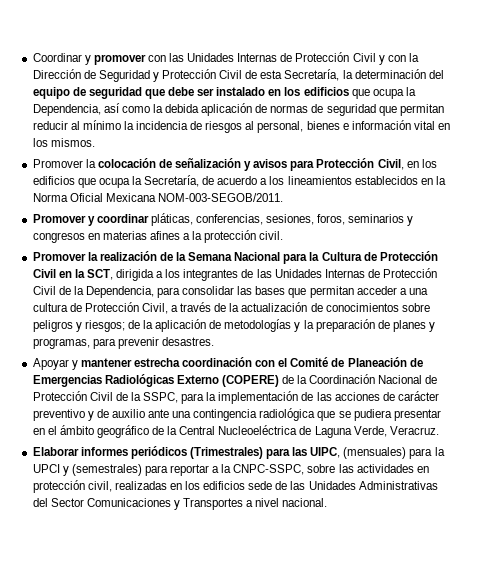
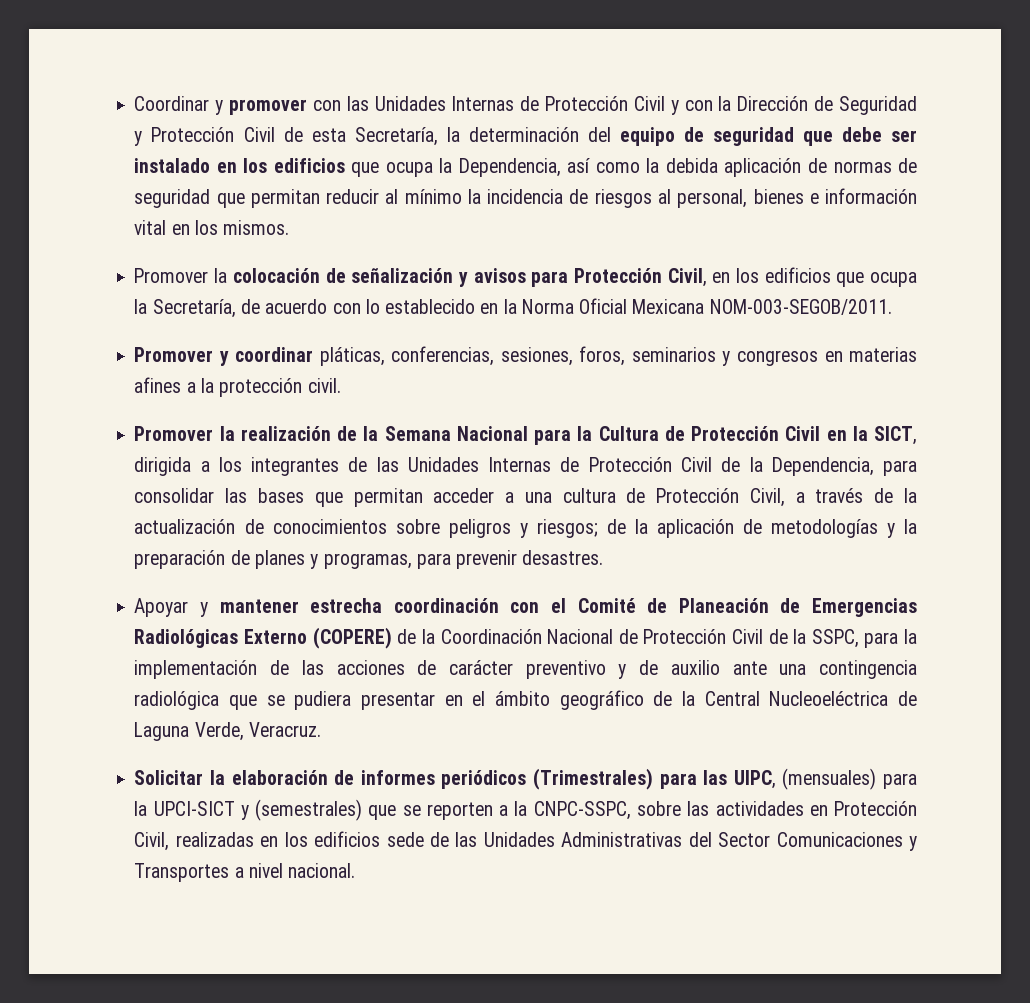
- Promover la colocación de señalización y avisos para Protección Civil, en los edificios que ocupa la Secretaría, de acuerdo a los lineamientos establecidos en la Norma Oficial Mexicana NOM-003-SEGOB/2011.
+ Promover la colocación de señalización y avisos para Protección Civil, en los edificios que ocupa la Secretaría, de acuerdo con lo establecido en la Norma Oficial Mexicana NOM-003-SEGOB/2011.
- Promover la realización de la Semana Nacional para la Cultura de Protección Civil en la SCT, dirigida a los integrantes de las Unidades Internas de Protección Civil de la Dependencia, para consolidar las bases que permitan acceder a una cultura de Protección Civil, a través de la actualización de conocimientos sobre peligros y riesgos;
+ Promover la realización de la Semana Nacional para la Cultura de Protección Civil en la SICT, dirigida a los integrantes de las Unidades Internas de Protección Civil de la Dependencia, para consolidar las bases que permitan acceder a una cultura de Protección Civil, a través de la actualización de conocimientos sobre peligros y riesgos;
- Elaborar informes periódicos (Trimestrales) para las UIPC, (mensuales) para la UPCI y (semestrales) para reportar a la CNPC-SSPC, sobre las actividades en protección civil, realizadas en los edificios sede de las Unidades Administrativas del Sector Comunicaciones y Transportes a nivel nacional.
+ Solicitar la elaboración de informes periódicos (Trimestrales) para las UIPC, (mensuales) para la UPCI-SICT y (semestrales) que se reporten a la CNPC-SSPC, sobre las actividades en Protección Civil, realizadas en los edificios sede de las Unidades Administrativas del Sector Comunicaciones y Transportes a nivel nacional.

